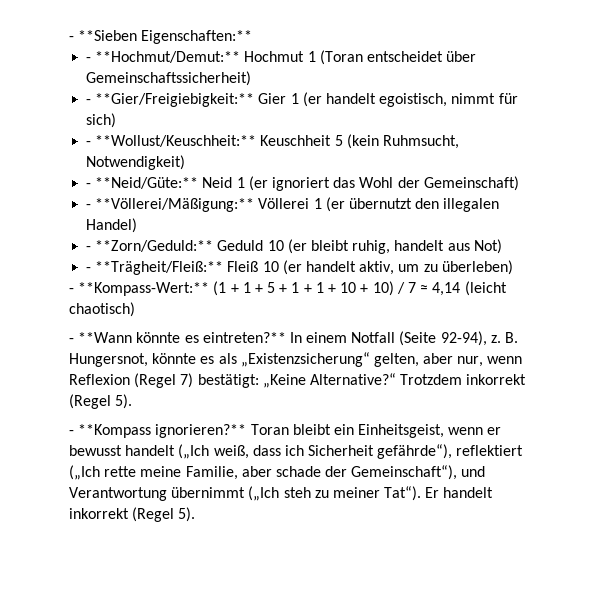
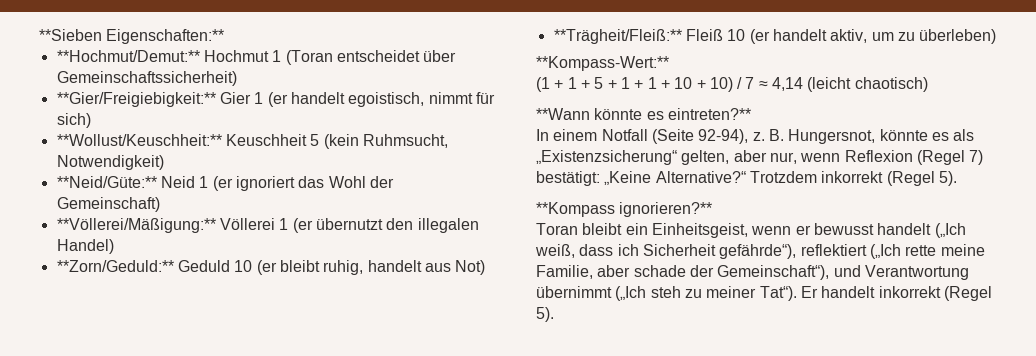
- - **Sieben Eigenschaften:**
+ **Sieben Eigenschaften:**
- - **Hochmut/Demut:** Hochmut 1 (Toran entscheidet über Gemeinschaftssicherheit)
+ **Hochmut/Demut:** Hochmut 1 (Toran entscheidet über Gemeinschaftssicherheit)
- - **Gier/Freigiebigkeit:** Gier 1 (er handelt egoistisch, nimmt für sich)
+ **Gier/Freigiebigkeit:** Gier 1 (er handelt egoistisch, nimmt für sich)
- - **Wollust/Keuschheit:** Keuschheit 5 (kein Ruhmsucht, Notwendigkeit)
+ **Wollust/Keuschheit:** Keuschheit 5 (kein Ruhmsucht, Notwendigkeit)
- - **Neid/Güte:** Neid 1 (er ignoriert das Wohl der Gemeinschaft)
+ **Neid/Güte:** Neid 1 (er ignoriert das Wohl der Gemeinschaft)
- - **Völlerei/Mäßigung:** Völlerei 1 (er übernutzt den illegalen Handel)
+ **Völlerei/Mäßigung:** Völlerei 1 (er übernutzt den illegalen Handel)
- - **Zorn/Geduld:** Geduld 10 (er bleibt ruhig, handelt aus Not)
+ **Zorn/Geduld:** Geduld 10 (er bleibt ruhig, handelt aus Not)
- - **Trägheit/Fleiß:** Fleiß 10 (er handelt aktiv, um zu überleben)
+ **Trägheit/Fleiß:** Fleiß 10 (er handelt aktiv, um zu überleben)
- - **Kompass-Wert:** (1 + 1 + 5 + 1 + 1 + 10 + 10) / 7 ≈ 4,14 (leicht chaotisch)
+ **Kompass-Wert:**
+ (1 + 1 + 5 + 1 + 1 + 10 + 10) / 7 ≈ 4,14 (leicht chaotisch)
- - **Wann könnte es eintreten?** In einem Notfall (Seite 92-94), z.
+ **Wann könnte es eintreten?**
+ In einem Notfall (Seite 92-94), z.
- - **Kompass ignorieren?** Toran bleibt ein Einheitsgeist, wenn er bewusst handelt („Ich weiß, dass ich Sicherheit gefährde“), reflektiert („Ich rette meine Familie, aber schade der Gemeinschaft“), und Verantwortung übernimmt („Ich steh zu meiner Tat“).
+ **Kompass ignorieren?**
+ Toran bleibt ein Einheitsgeist, wenn er bewusst handelt („Ich weiß, dass ich Sicherheit gefährde“), reflektiert („Ich rette meine Familie, aber schade der Gemeinschaft“), und Verantwortung übernimmt („Ich steh zu meiner Tat“).

